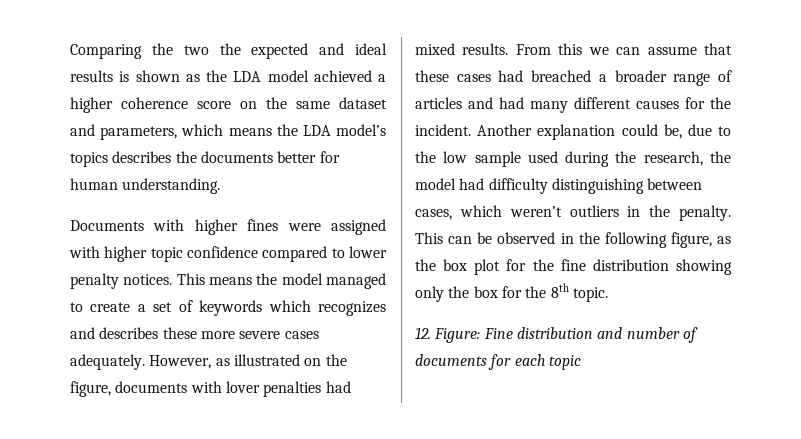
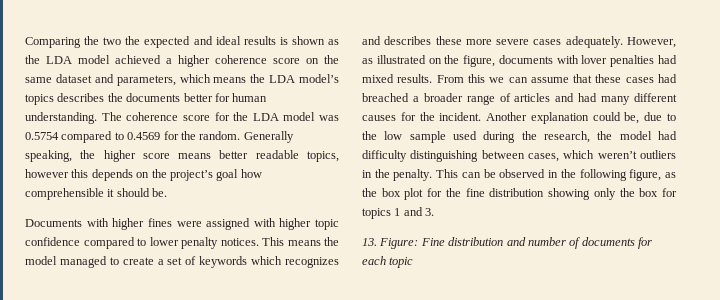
+ The coherence score for the LDA model was 0.5754 compared to 0.4569 for the random. Generally speaking, the higher score means better readable topics, however this depends on the project’s goal how comprehensible it should be.
- This can be observed in the following figure, as the box plot for the fine distribution showing only the box for the 8th topic.
- 12. Figure: Fine distribution and number of documents for each topic
+ This can be observed in the following figure, as the box plot for the fine distribution showing only the box for topics 1 and 3.
+ 13. Figure: Fine distribution and number of documents for each topic

